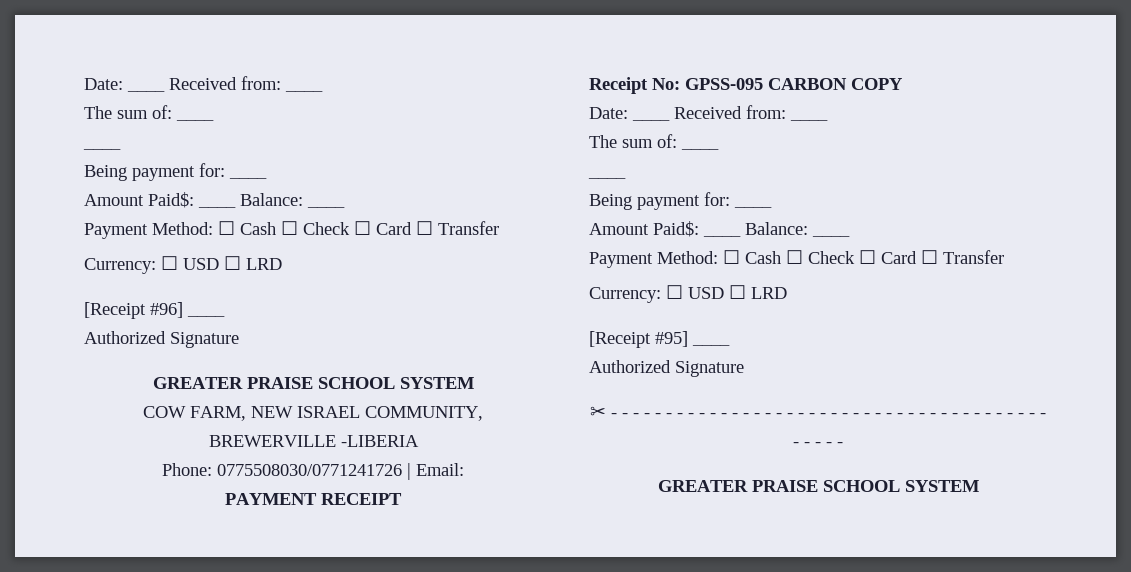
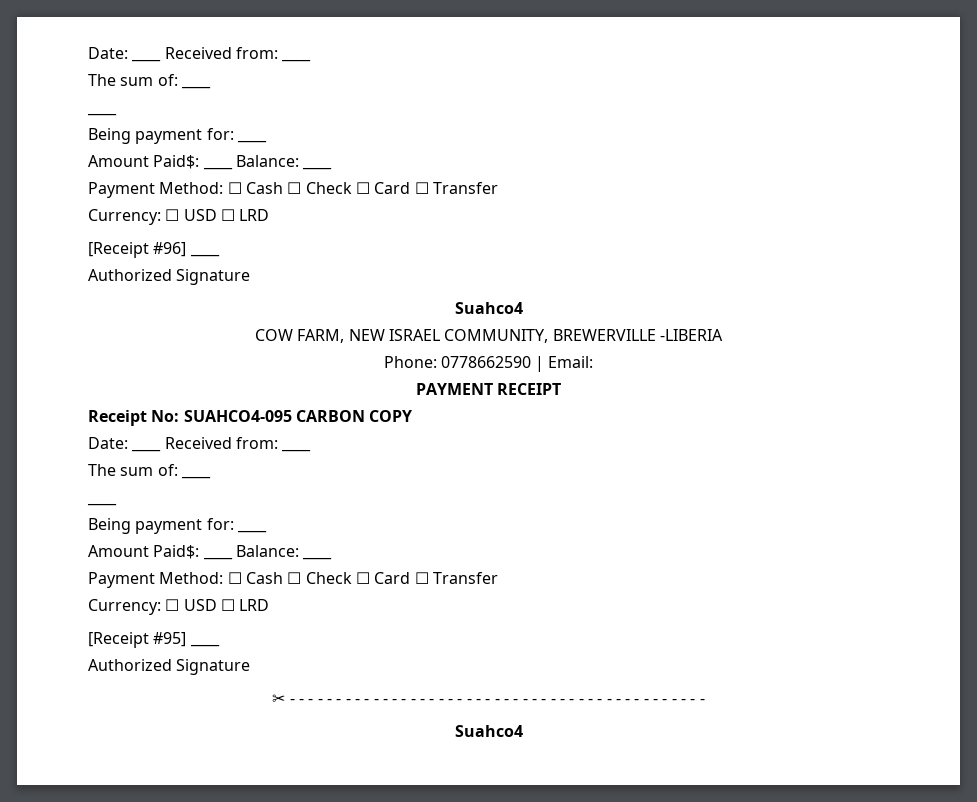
  [Receipt #96] ____
  Authorized Signature
- GREATER PRAISE SCHOOL SYSTEM
+ Suahco4
- Phone: 0775508030/0771241726 | Email:
+ Phone: 0778662590 | Email:
- Receipt No: GPSS-095 CARBON COPY
+ Receipt No: SUAHCO4-095 CARBON COPY
  ✂ - - - - - - - - - - - - - - - - - - - - - - - - - - - - - - - - - - - - - - - - - - - - -
- GREATER PRAISE SCHOOL SYSTEM
+ Suahco4

